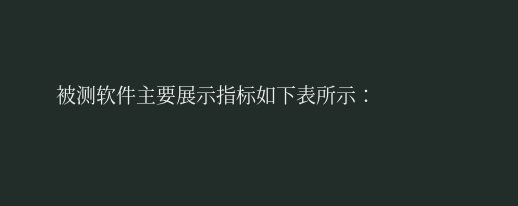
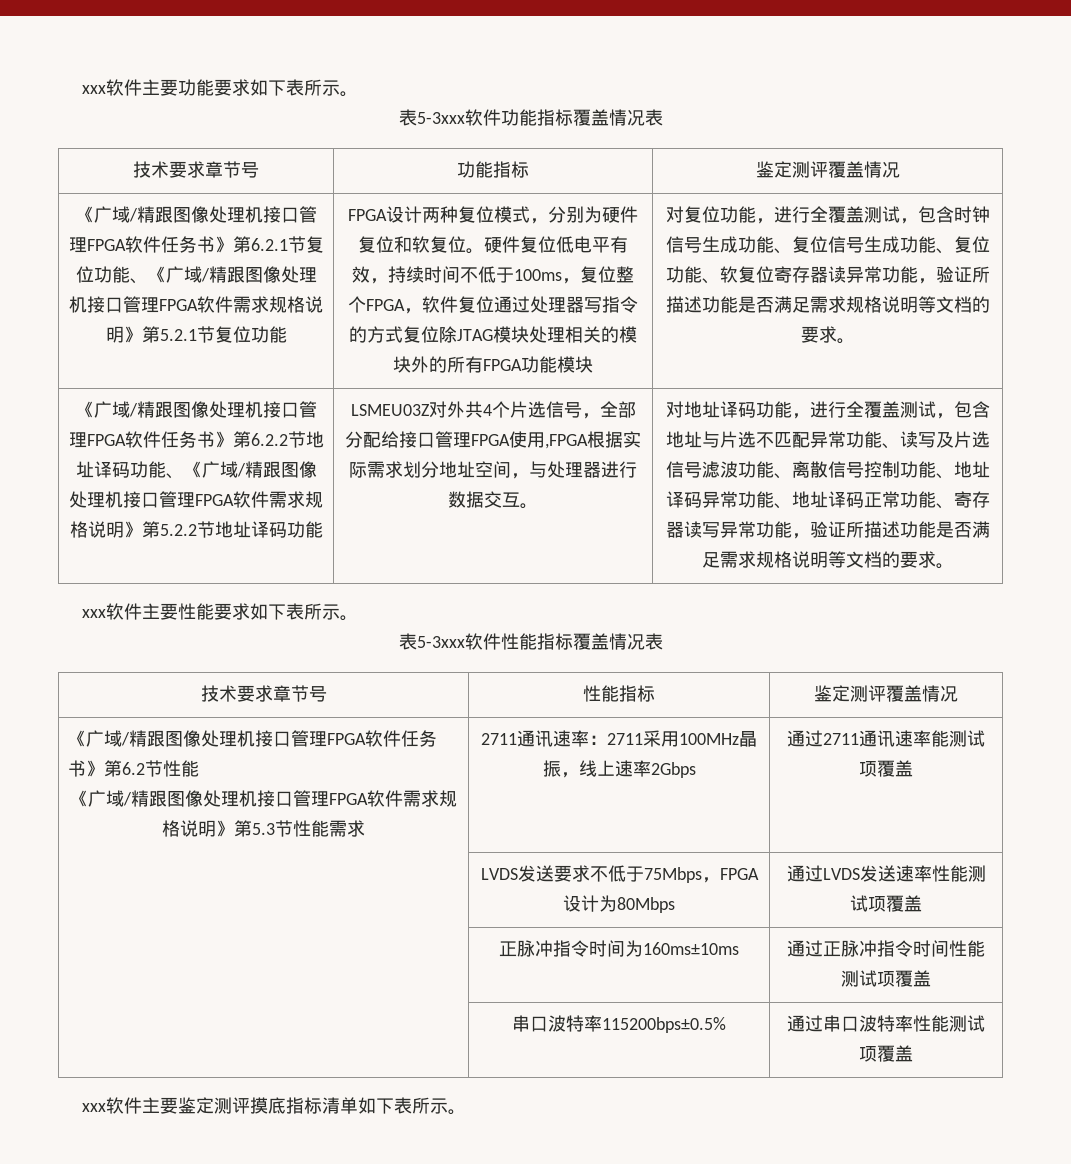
- 被测软件主要展示指标如下表所示：
+ xxx软件主要功能要求如下表所示。
+ 表5-3xxx软件功能指标覆盖情况表
+ 技术要求章节号 | 功能指标 | 鉴定测评覆盖情况
+ 《广域/精跟图像处理机接口管理FPGA软件任务书》第6.2.1节复位功能、《广域/精跟图像处理机接口管理FPGA软件需求规格说明》第5.2.1节复位功能 | FPGA设计两种复位模式，分别为硬件复位和软复位。硬件复位低电平有效，持续时间不低于100ms，复位整个FPGA，软件复位通过处理器写指令的方式复位除JTAG模块处理相关的模块外的所有FPGA功能模块 | 对复位功能，进行全覆盖测试，包含时钟信号生成功能、复位信号生成功能、复位功能、软复位寄存器读异常功能，验证所描述功能是否满足需求规格说明等文档的要求。
+ 《广域/精跟图像处理机接口管理FPGA软件任务书》第6.2.2节地址译码功能、《广域/精跟图像处理机接口管理FPGA软件需求规格说明》第5.2.2节地址译码功能 | LSMEU03Z对外共4个片选信号，全部分配给接口管理FPGA使用,FPGA根据实际需求划分地址空间，与处理器进行数据交互。 | 对地址译码功能，进行全覆盖测试，包含地址与片选不匹配异常功能、读写及片选信号滤波功能、离散信号控制功能、地址译码异常功能、地址译码正常功能、寄存器读写异常功能，验证所描述功能是否满足需求规格说明等文档的要求。
+ xxx软件主要性能要求如下表所示。
+ 表5-3xxx软件性能指标覆盖情况表
+ 技术要求章节号 | 性能指标 | 鉴定测评覆盖情况
+ 《广域/精跟图像处理机接口管理FPGA软件任务书》第6.2节性能
+ 《广域/精跟图像处理机接口管理FPGA软件需求规格说明》第5.3节性能需求 | 2711通讯速率：2711采用100MHz晶振，线上速率2Gbps | 通过2711通讯速率能测试项覆盖
+ | LVDS发送要求不低于75Mbps，FPGA设计为80Mbps | 通过LVDS发送速率性能测试项覆盖
+ | 正脉冲指令时间为160ms±10ms | 通过正脉冲指令时间性能测试项覆盖
+ | 串口波特率115200bps±0.5% | 通过串口波特率性能测试项覆盖
+ xxx软件主要鉴定测评摸底指标清单如下表所示。

